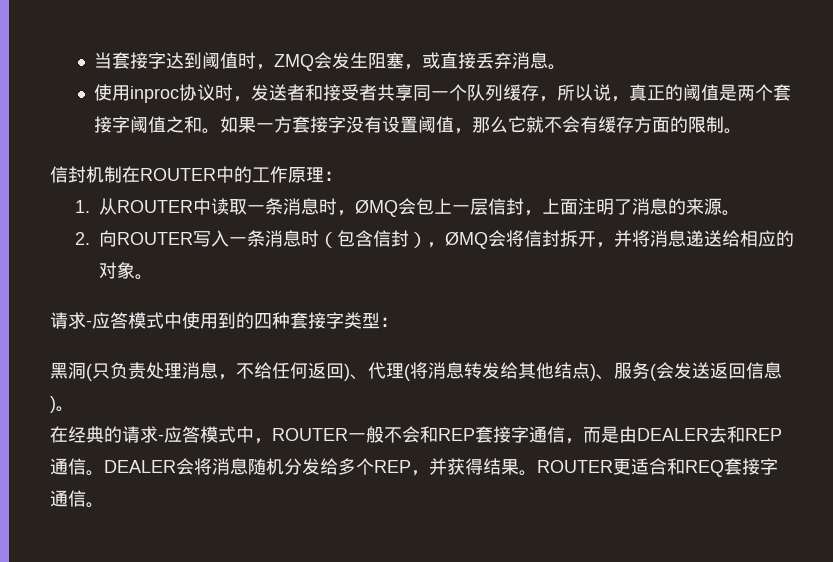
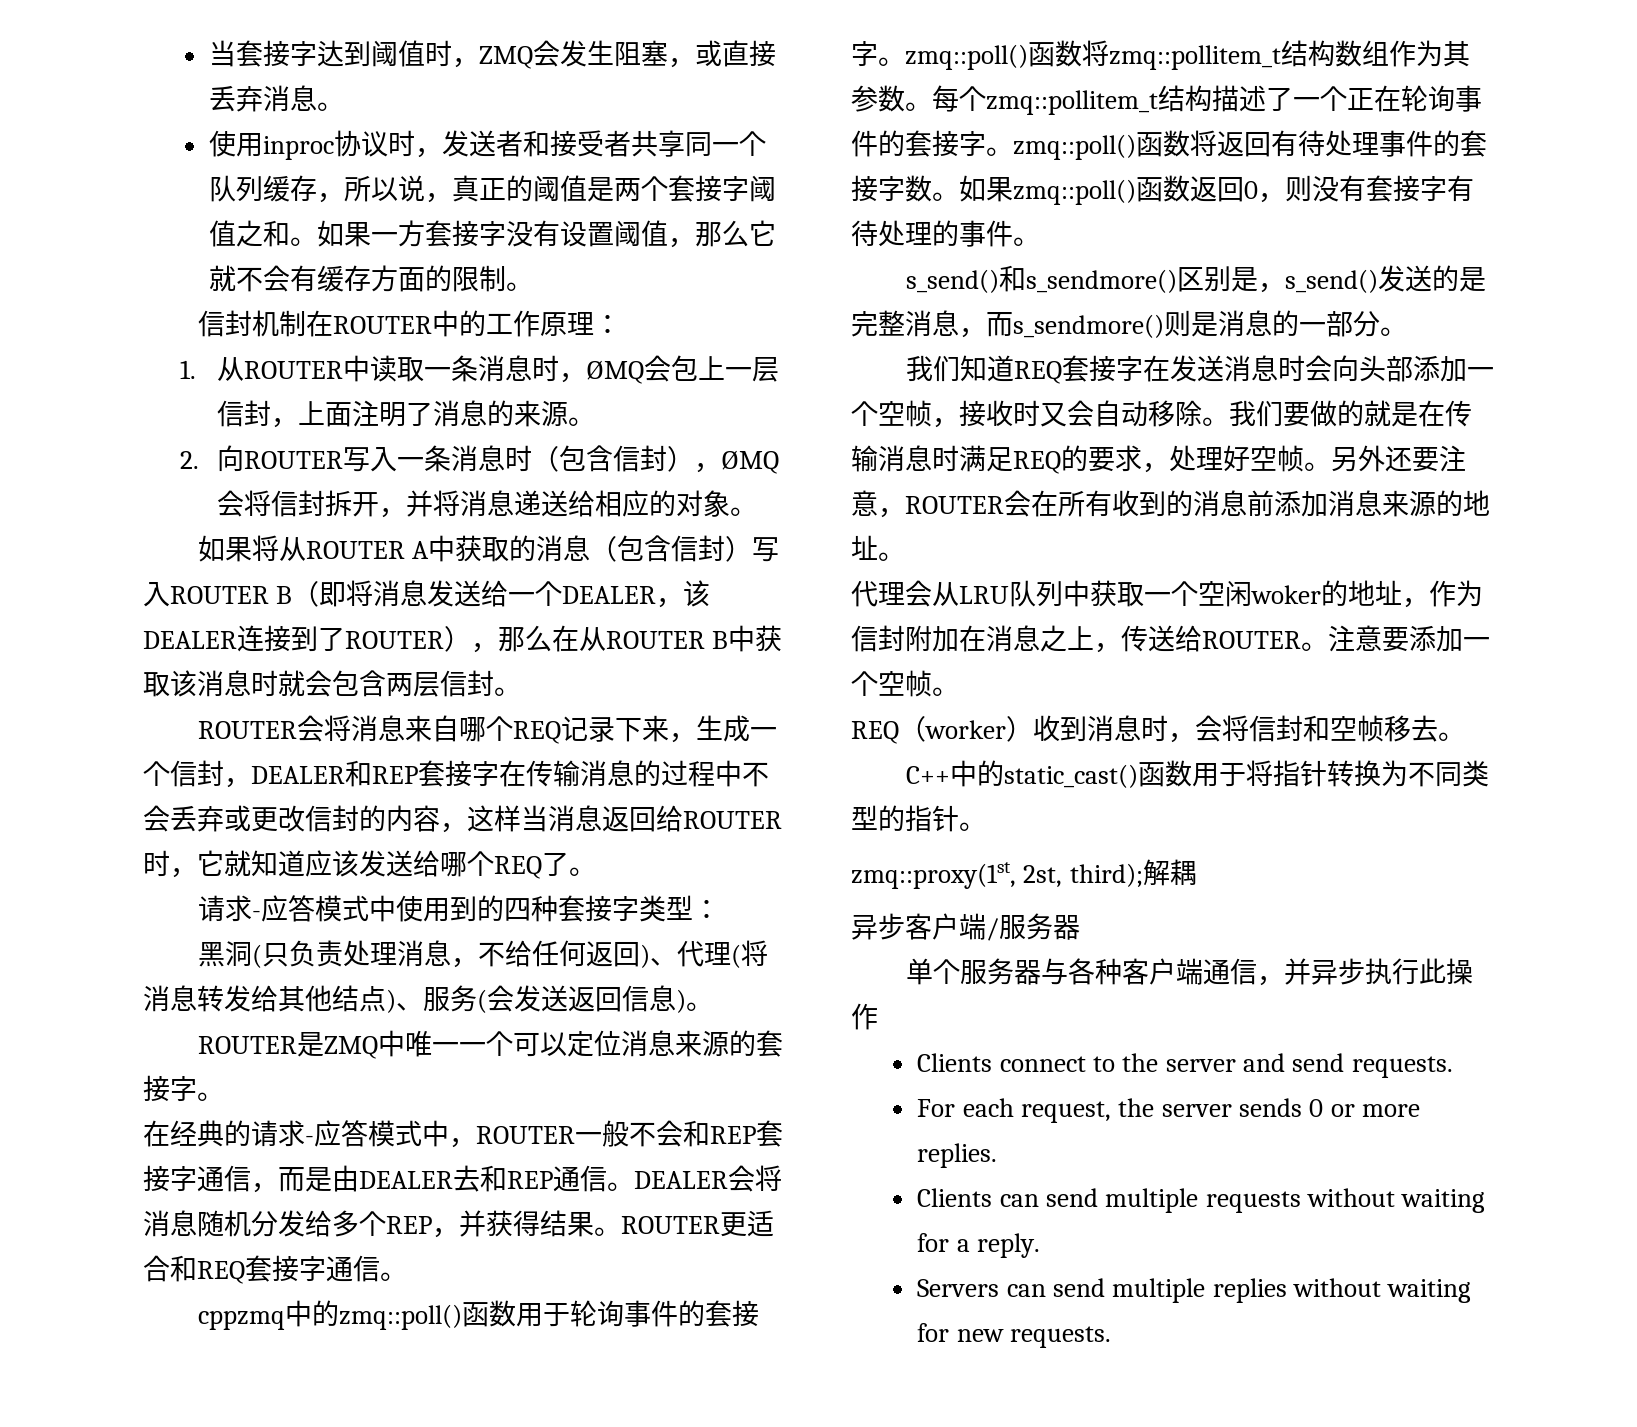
+ 如果将从ROUTER A中获取的消息（包含信封）写入ROUTER B（即将消息发送给一个DEALER，该DEALER连接到了ROUTER），那么在从ROUTER B中获取该消息时就会包含两层信封。
+ ROUTER会将消息来自哪个REQ记录下来，生成一个信封，DEALER和REP套接字在传输消息的过程中不会丢弃或更改信封的内容，这样当消息返回给ROUTER时，它就知道应该发送给哪个REQ了。
+ ROUTER是ZMQ中唯一一个可以定位消息来源的套接字。
+ cppzmq中的zmq::poll()函数用于轮询事件的套接字。zmq::poll()函数将zmq::pollitem_t结构数组作为其参数。每个zmq::pollitem_t结构描述了一个正在轮询事件的套接字。zmq::poll()函数将返回有待处理事件的套接字数。如果zmq::poll()函数返回0，则没有套接字有待处理的事件。
+ s_send()和s_sendmore()区别是，s_send()发送的是完整消息，而s_sendmore()则是消息的一部分。
+ 我们知道REQ套接字在发送消息时会向头部添加一个空帧，接收时又会自动移除。我们要做的就是在传输消息时满足REQ的要求，处理好空帧。另外还要注意，ROUTER会在所有收到的消息前添加消息来源的地址。
+ 代理会从LRU队列中获取一个空闲woker的地址，作为信封附加在消息之上，传送给ROUTER。注意要添加一个空帧。
+ REQ（worker）收到消息时，会将信封和空帧移去。
+ C++中的static_cast()函数用于将指针转换为不同类型的指针。
+ zmq::proxy(1st, 2st, third);解耦
+ 异步客户端/服务器
+ 单个服务器与各种客户端通信，并异步执行此操作
+ Clients connect to the server and send requests.
+ For each request, the server sends 0 or more replies.
+ Clients can send multiple requests without waiting for a reply.
+ Servers can send multiple replies without waiting for new requests.

